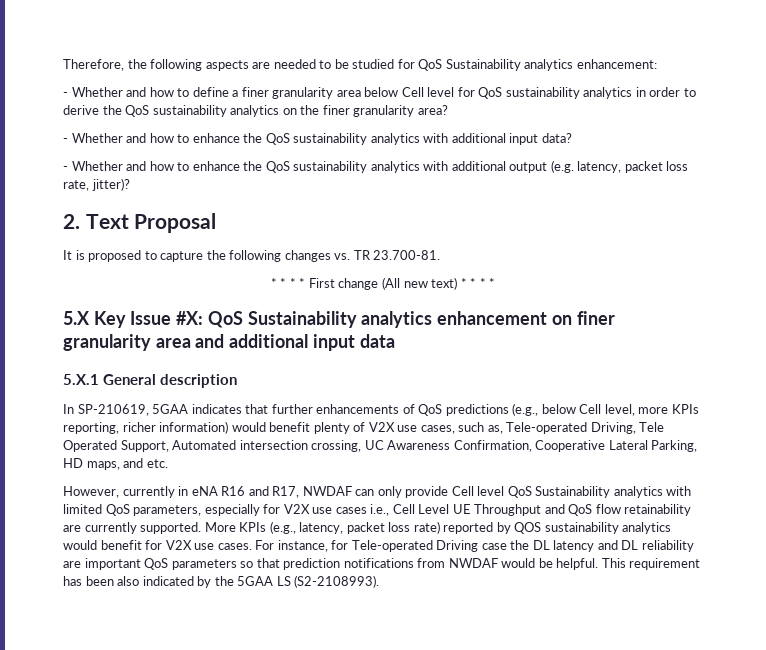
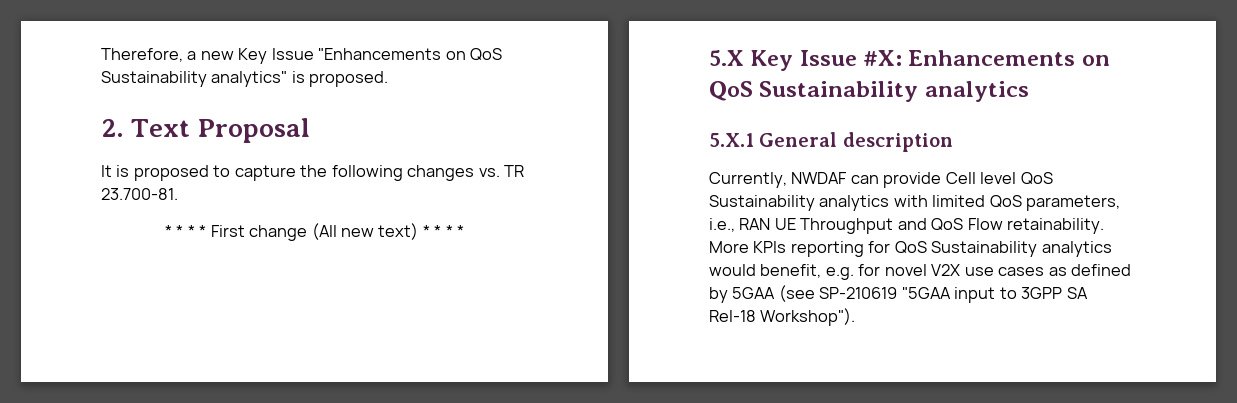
- Therefore, the following aspects are needed to be studied for QoS Sustainability analytics enhancement:
- - Whether and how to define a finer granularity area below Cell level for QoS sustainability analytics in order to derive the QoS sustainability analytics on the finer granularity area?
- - Whether and how to enhance the QoS sustainability analytics with additional input data?
- - Whether and how to enhance the QoS sustainability analytics with additional output (e.g. latency, packet loss rate, jitter)?
+ Therefore, a new Key Issue "Enhancements on QoS Sustainability analytics" is proposed.
- 5.X Key Issue #X: QoS Sustainability analytics enhancement on finer granularity area and additional input data
+ 5.X Key Issue #X: Enhancements on QoS Sustainability analytics
  5.X.1 General description
- In SP-210619, 5GAA indicates that further enhancements of QoS predictions (e.g., below Cell level, more KPIs reporting, richer information) would benefit plenty of V2X use cases, such as, Tele-operated Driving, Tele Operated Support, Automated intersection crossing, UC Awareness Confirmation, Cooperative Lateral Parking, HD maps, and etc.
- However, currently in eNA R16 and R17, NWDAF can only provide Cell level QoS Sustainability analytics with limited QoS parameters, especially for V2X use cases i.e., Cell Level UE Throughput and QoS flow retainability are currently supported. More KPIs (e.g., latency, packet loss rate) reported by QOS sustainability analytics would benefit for V2X use cases. For instance, for Tele-operated Driving case the DL latency and DL reliability are important QoS parameters so that prediction notifications from NWDAF would be helpful. This requirement has been also indicated by the 5GAA LS (S2-2108993).
+ Currently, NWDAF can provide Cell level QoS Sustainability analytics with limited QoS parameters, i.e., RAN UE Throughput and QoS Flow retainability. More KPIs reporting for QoS Sustainability analytics would benefit, e.g. for novel V2X use cases as defined by 5GAA (see SP-210619 "5GAA input to 3GPP SA Rel-18 Workshop").

